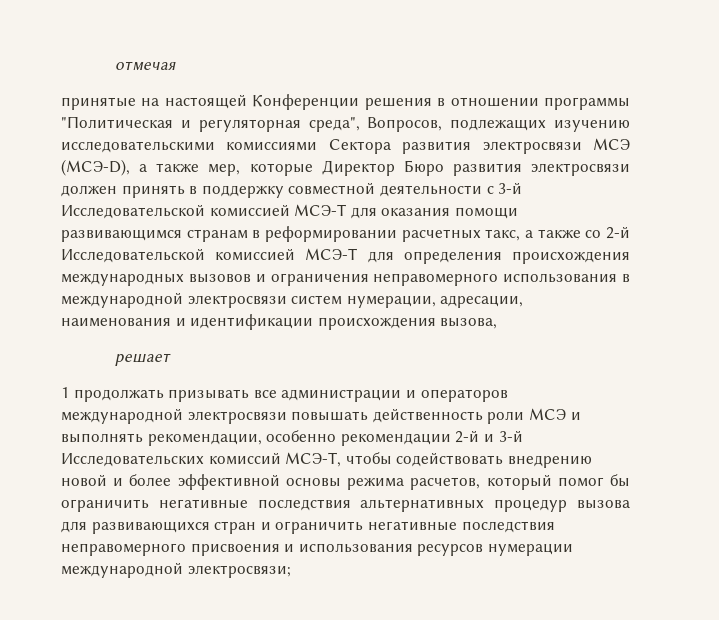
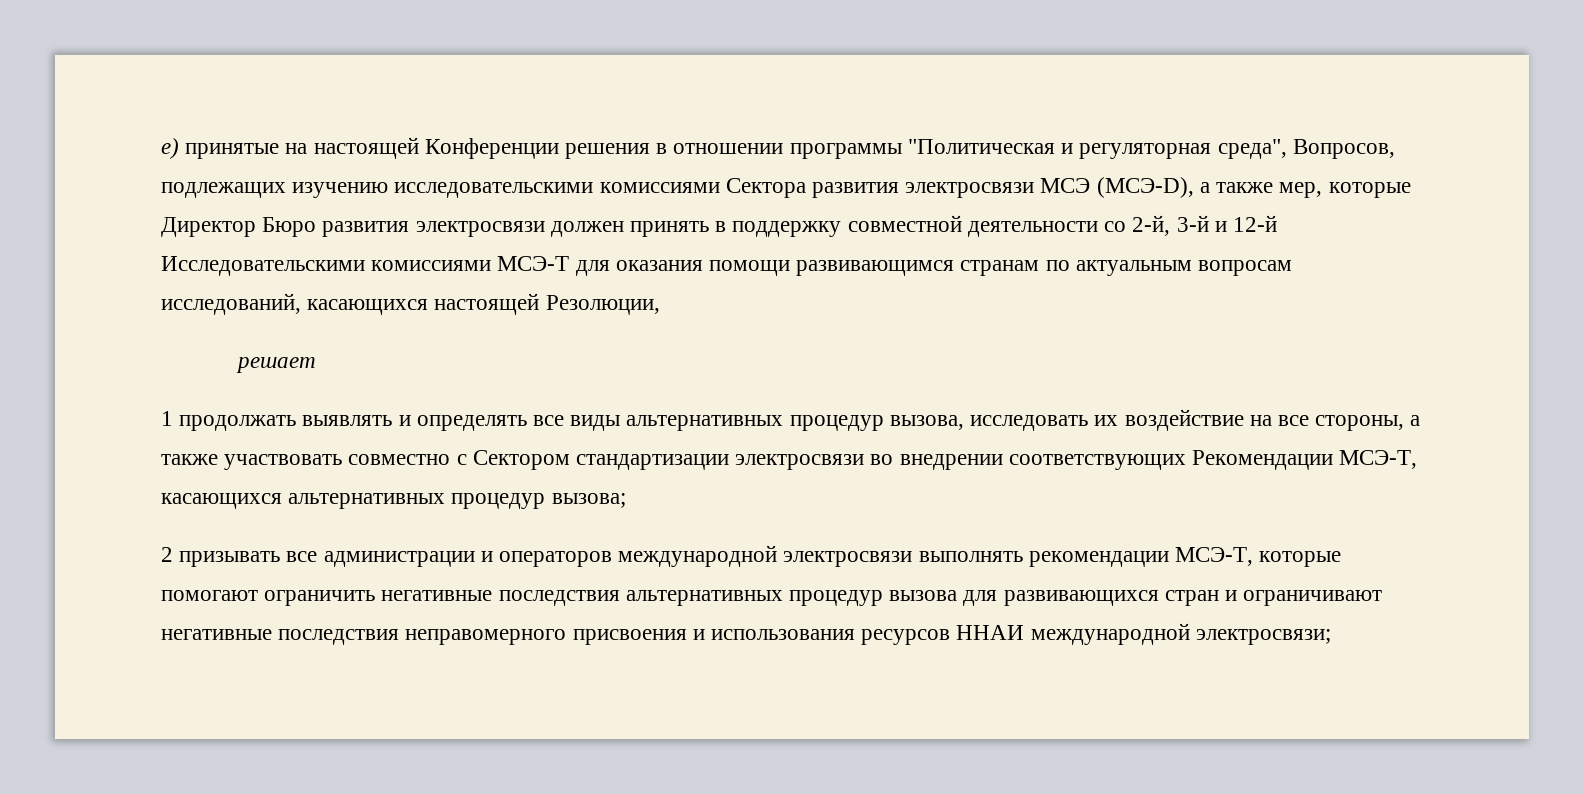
- отмечая
- принятые на настоящей Конференции решения в отношении программы "Политическая и регуляторная среда", Вопросов, подлежащих изучению исследовательскими комиссиями Сектора развития электросвязи МСЭ (МСЭ-D), а также мер, которые Директор Бюро развития электросвязи должен принять в поддержку совместной деятельности с 3-й Исследовательской комиссией МСЭ-Т для оказания помощи развивающимся странам в реформировании расчетных такс, а также со 2-й Исследовательской комиссией МСЭ-Т для определения происхождения международных вызовов и ограничения неправомерного использования в международной электросвязи систем нумерации, адресации, наименования и идентификации происхождения вызова,
+ e) принятые на настоящей Конференции решения в отношении программы "Политическая и регуляторная среда", Вопросов, подлежащих изучению исследовательскими комиссиями Сектора развития электросвязи МСЭ (МСЭ-D), а также мер, которые Директор Бюро развития электросвязи должен принять в поддержку совместной деятельности со 2-й, 3-й и 12-й Исследовательскими комиссиями МСЭ-Т для оказания помощи развивающимся странам по актуальным вопросам исследований, касающихся настоящей Резолюции,
  решает
- 1 продолжать призывать все администрации и операторов международной электросвязи повышать действенность роли МСЭ и выполнять рекомендации, особенно рекомендации 2-й и 3-й Исследовательских комиссий МСЭ-Т, чтобы содействовать внедрению новой и более эффективной основы режима расчетов, который помог бы ограничить негативные последствия альтернативных процедур вызова для развивающихся стран и ограничить негативные последствия неправомерного присвоения и использования ресурсов нумерации международной электросвязи;
+ 1 продолжать выявлять и определять все виды альтернативных процедур вызова, исследовать их воздействие на все стороны, а также участвовать совместно с Сектором стандартизации электросвязи во внедрении соответствующих Рекомендации МСЭ-Т, касающихся альтернативных процедур вызова;
+ 2 призывать все администрации и операторов международной электросвязи выполнять рекомендации МСЭ-Т, которые помогают ограничить негативные последствия альтернативных процедур вызова для развивающихся стран и ограничивают негативные последствия неправомерного присвоения и использования ресурсов ННАИ международной электросвязи;

